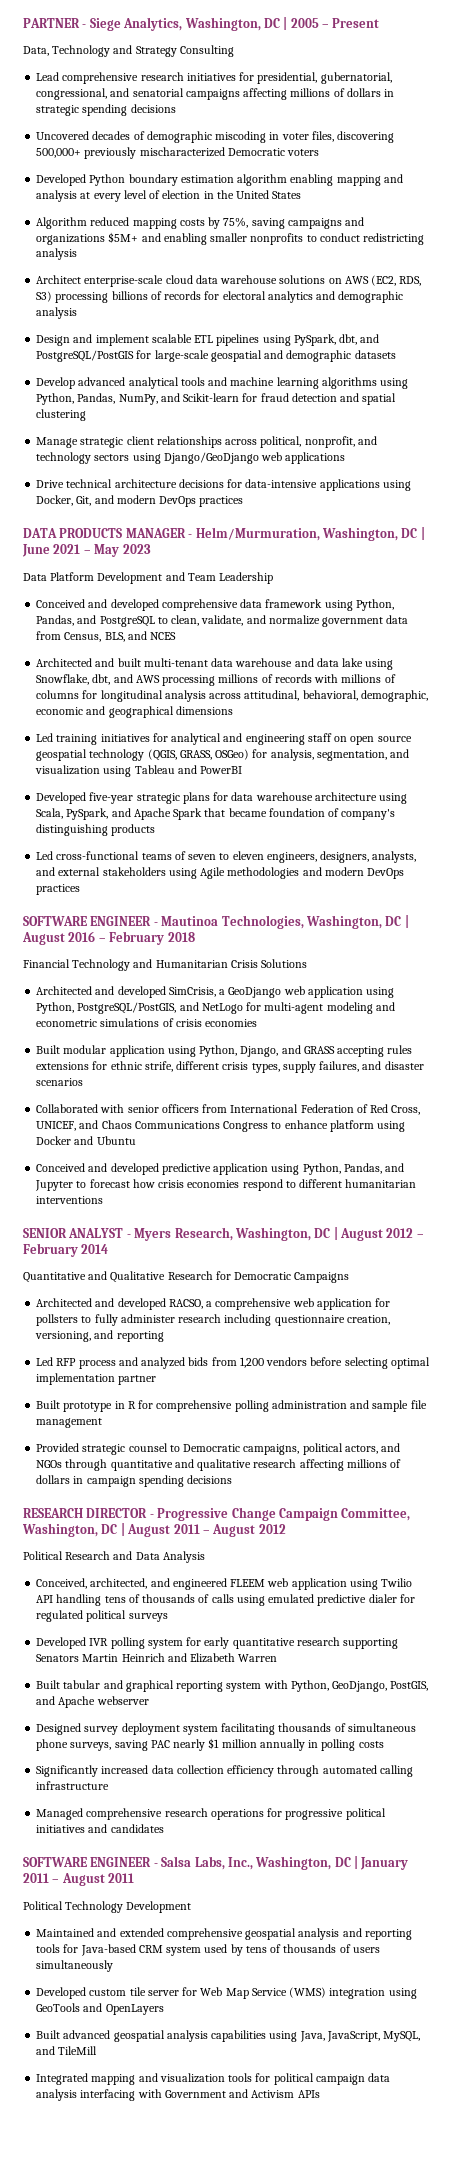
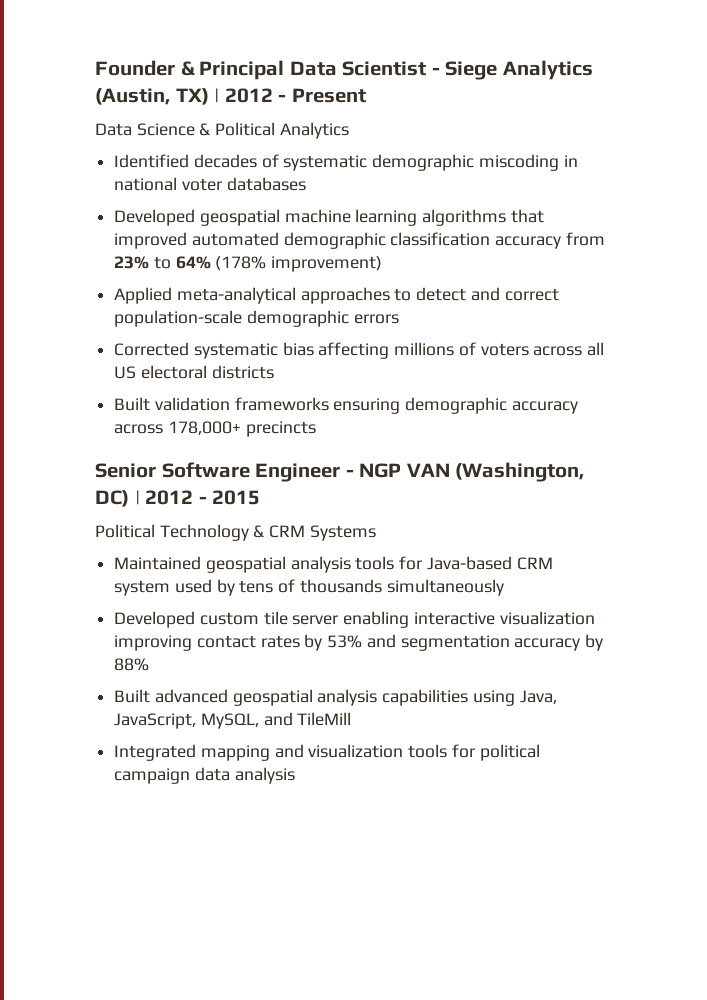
- PARTNER - Siege Analytics, Washington, DC | 2005 – Present
- Data, Technology and Strategy Consulting
- Lead comprehensive research initiatives for presidential, gubernatorial, congressional, and senatorial campaigns affecting millions of dollars in strategic spending decisions
- Uncovered decades of demographic miscoding in voter files, discovering 500,000+ previously mischaracterized Democratic voters
- Developed Python boundary estimation algorithm enabling mapping and analysis at every level of election in the United States
- Algorithm reduced mapping costs by 75%, saving campaigns and organizations $5M+ and enabling smaller nonprofits to conduct redistricting analysis
- Architect enterprise-scale cloud data warehouse solutions on AWS (EC2, RDS, S3) processing billions of records for electoral analytics and demographic analysis
- Design and implement scalable ETL pipelines using PySpark, dbt, and PostgreSQL/PostGIS for large-scale geospatial and demographic datasets
- Develop advanced analytical tools and machine learning algorithms using Python, Pandas, NumPy, and Scikit-learn for fraud detection and spatial clustering
- Manage strategic client relationships across political, nonprofit, and technology sectors using Django/GeoDjango web applications
- Drive technical architecture decisions for data-intensive applications using Docker, Git, and modern DevOps practices
- DATA PRODUCTS MANAGER - Helm/Murmuration, Washington, DC | June 2021 – May 2023
- Data Platform Development and Team Leadership
- Conceived and developed comprehensive data framework using Python, Pandas, and PostgreSQL to clean, validate, and normalize government data from Census, BLS, and NCES
- Architected and built multi-tenant data warehouse and data lake using Snowflake, dbt, and AWS processing millions of records with millions of columns for longitudinal analysis across attitudinal, behavioral, demographic, economic and geographical dimensions
- Led training initiatives for analytical and engineering staff on open source geospatial technology (QGIS, GRASS, OSGeo) for analysis, segmentation, and visualization using Tableau and PowerBI
- Developed five-year strategic plans for data warehouse architecture using Scala, PySpark, and Apache Spark that became foundation of company's distinguishing products
- Led cross-functional teams of seven to eleven engineers, designers, analysts, and external stakeholders using Agile methodologies and modern DevOps practices
- SOFTWARE ENGINEER - Mautinoa Technologies, Washington, DC | August 2016 – February 2018
- Financial Technology and Humanitarian Crisis Solutions
- Architected and developed SimCrisis, a GeoDjango web application using Python, PostgreSQL/PostGIS, and NetLogo for multi-agent modeling and econometric simulations of crisis economies
- Built modular application using Python, Django, and GRASS accepting rules extensions for ethnic strife, different crisis types, supply failures, and disaster scenarios
- Collaborated with senior officers from International Federation of Red Cross, UNICEF, and Chaos Communications Congress to enhance platform using Docker and Ubuntu
- Conceived and developed predictive application using Python, Pandas, and Jupyter to forecast how crisis economies respond to different humanitarian interventions
- SENIOR ANALYST - Myers Research, Washington, DC | August 2012 – February 2014
- Quantitative and Qualitative Research for Democratic Campaigns
- Architected and developed RACSO, a comprehensive web application for pollsters to fully administer research including questionnaire creation, versioning, and reporting
- Led RFP process and analyzed bids from 1,200 vendors before selecting optimal implementation partner
- Built prototype in R for comprehensive polling administration and sample file management
- Provided strategic counsel to Democratic campaigns, political actors, and NGOs through quantitative and qualitative research affecting millions of dollars in campaign spending decisions
- RESEARCH DIRECTOR - Progressive Change Campaign Committee, Washington, DC | August 2011 – August 2012
- Political Research and Data Analysis
- Conceived, architected, and engineered FLEEM web application using Twilio API handling tens of thousands of calls using emulated predictive dialer for regulated political surveys
- Developed IVR polling system for early quantitative research supporting Senators Martin Heinrich and Elizabeth Warren
- Built tabular and graphical reporting system with Python, GeoDjango, PostGIS, and Apache webserver
- Designed survey deployment system facilitating thousands of simultaneous phone surveys, saving PAC nearly $1 million annually in polling costs
- Significantly increased data collection efficiency through automated calling infrastructure
- Managed comprehensive research operations for progressive political initiatives and candidates
- SOFTWARE ENGINEER - Salsa Labs, Inc., Washington, DC | January 2011 – August 2011
- Political Technology Development
- Maintained and extended comprehensive geospatial analysis and reporting tools for Java-based CRM system used by tens of thousands of users simultaneously
+ Founder & Principal Data Scientist - Siege Analytics (Austin, TX) | 2012 - Present
+ Data Science & Political Analytics
+ Identified decades of systematic demographic miscoding in national voter databases
+ Developed geospatial machine learning algorithms that improved automated demographic classification accuracy from 23% to 64% (178% improvement)
+ Applied meta-analytical approaches to detect and correct population-scale demographic errors
+ Corrected systematic bias affecting millions of voters across all US electoral districts
+ Built validation frameworks ensuring demographic accuracy across 178,000+ precincts
+ Senior Software Engineer - NGP VAN (Washington, DC) | 2012 - 2015
+ Political Technology & CRM Systems
+ Maintained geospatial analysis tools for Java-based CRM system used by tens of thousands simultaneously
- Developed custom tile server for Web Map Service (WMS) integration using GeoTools and OpenLayers
+ Developed custom tile server enabling interactive visualization improving contact rates by 53% and segmentation accuracy by 88%
- Integrated mapping and visualization tools for political campaign data analysis interfacing with Government and Activism APIs
+ Integrated mapping and visualization tools for political campaign data analysis

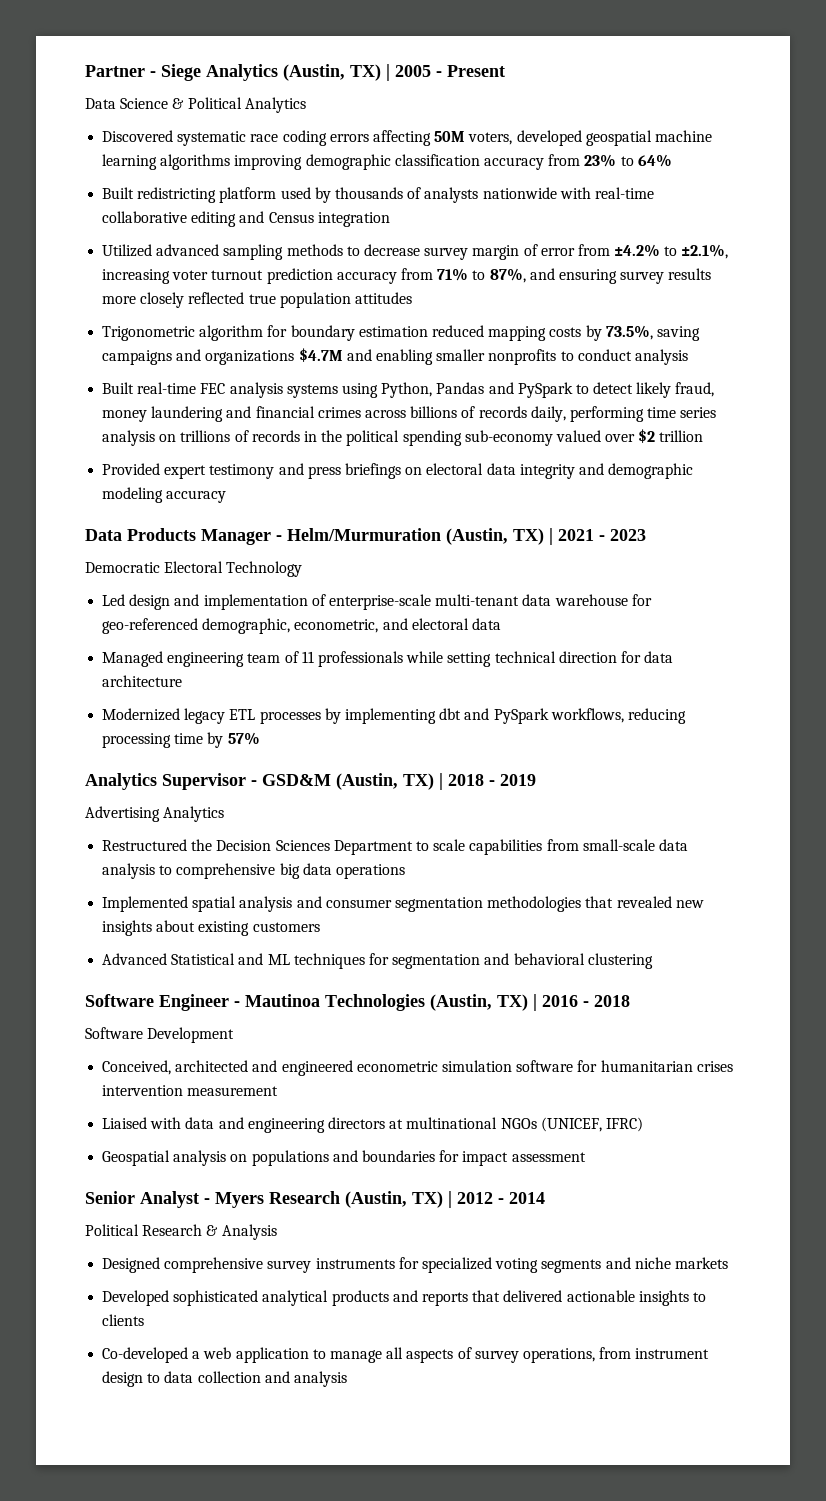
- Founder & Principal Data Scientist - Siege Analytics (Austin, TX) | 2012 - Present
+ Partner - Siege Analytics (Austin, TX) | 2005 - Present
- Identified decades of systematic demographic miscoding in national voter databases
- Developed geospatial machine learning algorithms that improved automated demographic classification accuracy from 23% to 64% (178% improvement)
- Applied meta-analytical approaches to detect and correct population-scale demographic errors
- Corrected systematic bias affecting millions of voters across all US electoral districts
- Built validation frameworks ensuring demographic accuracy across 178,000+ precincts
- Senior Software Engineer - NGP VAN (Washington, DC) | 2012 - 2015
- Political Technology & CRM Systems
- Maintained geospatial analysis tools for Java-based CRM system used by tens of thousands simultaneously
- Developed custom tile server enabling interactive visualization improving contact rates by 53% and segmentation accuracy by 88%
- Built advanced geospatial analysis capabilities using Java, JavaScript, MySQL, and TileMill
- Integrated mapping and visualization tools for political campaign data analysis
+ Discovered systematic race coding errors affecting 50M voters, developed geospatial machine learning algorithms improving demographic classification accuracy from 23% to 64%
+ Built redistricting platform used by thousands of analysts nationwide with real-time collaborative editing and Census integration
+ Utilized advanced sampling methods to decrease survey margin of error from ±4.2% to ±2.1%, increasing voter turnout prediction accuracy from 71% to 87%, and ensuring survey results more closely reflected true population attitudes
+ Trigonometric algorithm for boundary estimation reduced mapping costs by 73.5%, saving campaigns and organizations $4.7M and enabling smaller nonprofits to conduct analysis
+ Built real-time FEC analysis systems using Python, Pandas and PySpark to detect likely fraud, money laundering and financial crimes across billions of records daily, performing time series analysis on trillions of records in the political spending sub-economy valued over $2 trillion
+ Provided expert testimony and press briefings on electoral data integrity and demographic modeling accuracy
+ Data Products Manager - Helm/Murmuration (Austin, TX) | 2021 - 2023
+ Democratic Electoral Technology
+ Led design and implementation of enterprise-scale multi-tenant data warehouse for geo-referenced demographic, econometric, and electoral data
+ Managed engineering team of 11 professionals while setting technical direction for data architecture
+ Modernized legacy ETL processes by implementing dbt and PySpark workflows, reducing processing time by 57%
+ Analytics Supervisor - GSD&M (Austin, TX) | 2018 - 2019
+ Advertising Analytics
+ Restructured the Decision Sciences Department to scale capabilities from small-scale data analysis to comprehensive big data operations
+ Implemented spatial analysis and consumer segmentation methodologies that revealed new insights about existing customers
+ Advanced Statistical and ML techniques for segmentation and behavioral clustering
+ Software Engineer - Mautinoa Technologies (Austin, TX) | 2016 - 2018
+ Software Development
+ Conceived, architected and engineered econometric simulation software for humanitarian crises intervention measurement
+ Liaised with data and engineering directors at multinational NGOs (UNICEF, IFRC)
+ Geospatial analysis on populations and boundaries for impact assessment
+ Senior Analyst - Myers Research (Austin, TX) | 2012 - 2014
+ Political Research & Analysis
+ Designed comprehensive survey instruments for specialized voting segments and niche markets
+ Developed sophisticated analytical products and reports that delivered actionable insights to clients
+ Co-developed a web application to manage all aspects of survey operations, from instrument design to data collection and analysis

